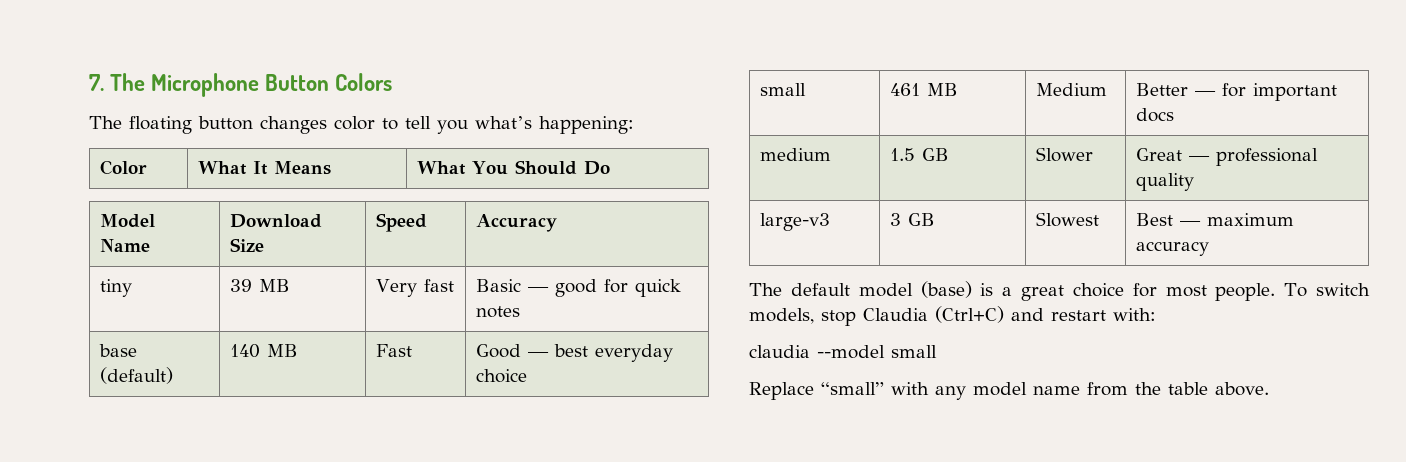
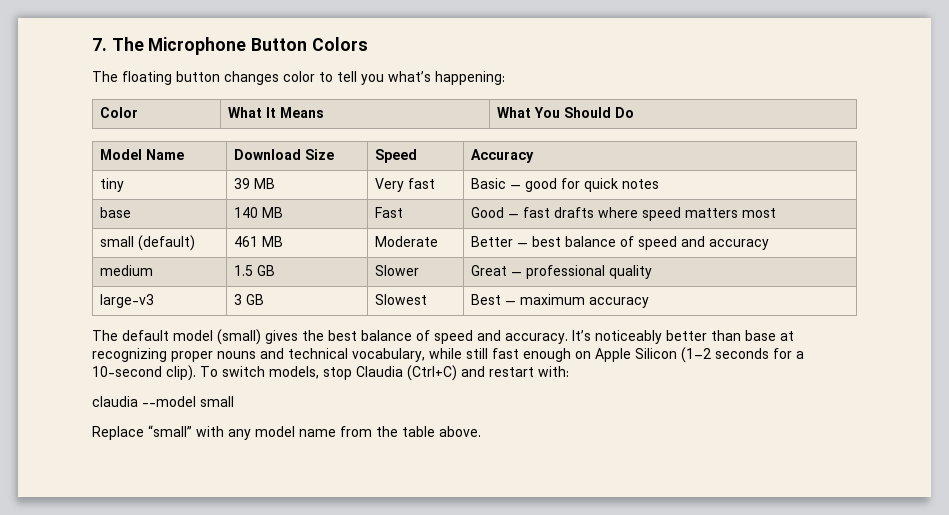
- base (default) | 140 MB | Fast | Good — best everyday choice
- small | 461 MB | Medium | Better — for important docs
+ base | 140 MB | Fast | Good — fast drafts where speed matters most
+ small (default) | 461 MB | Moderate | Better — best balance of speed and accuracy
- The default model (base) is a great choice for most people.
+ The default model (small) gives the best balance of speed and accuracy. It’s noticeably better than base at recognizing proper nouns and technical vocabulary, while still fast enough on Apple Silicon (1–2 seconds for a 10-second clip).

